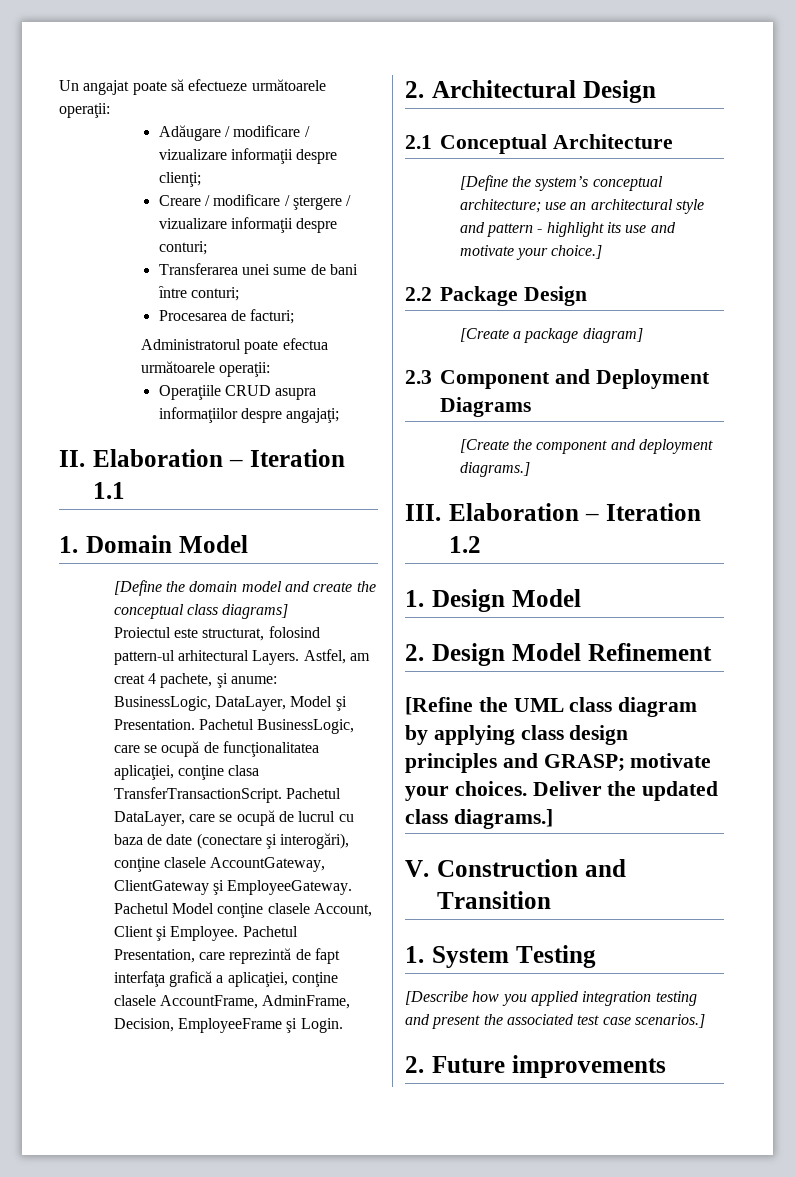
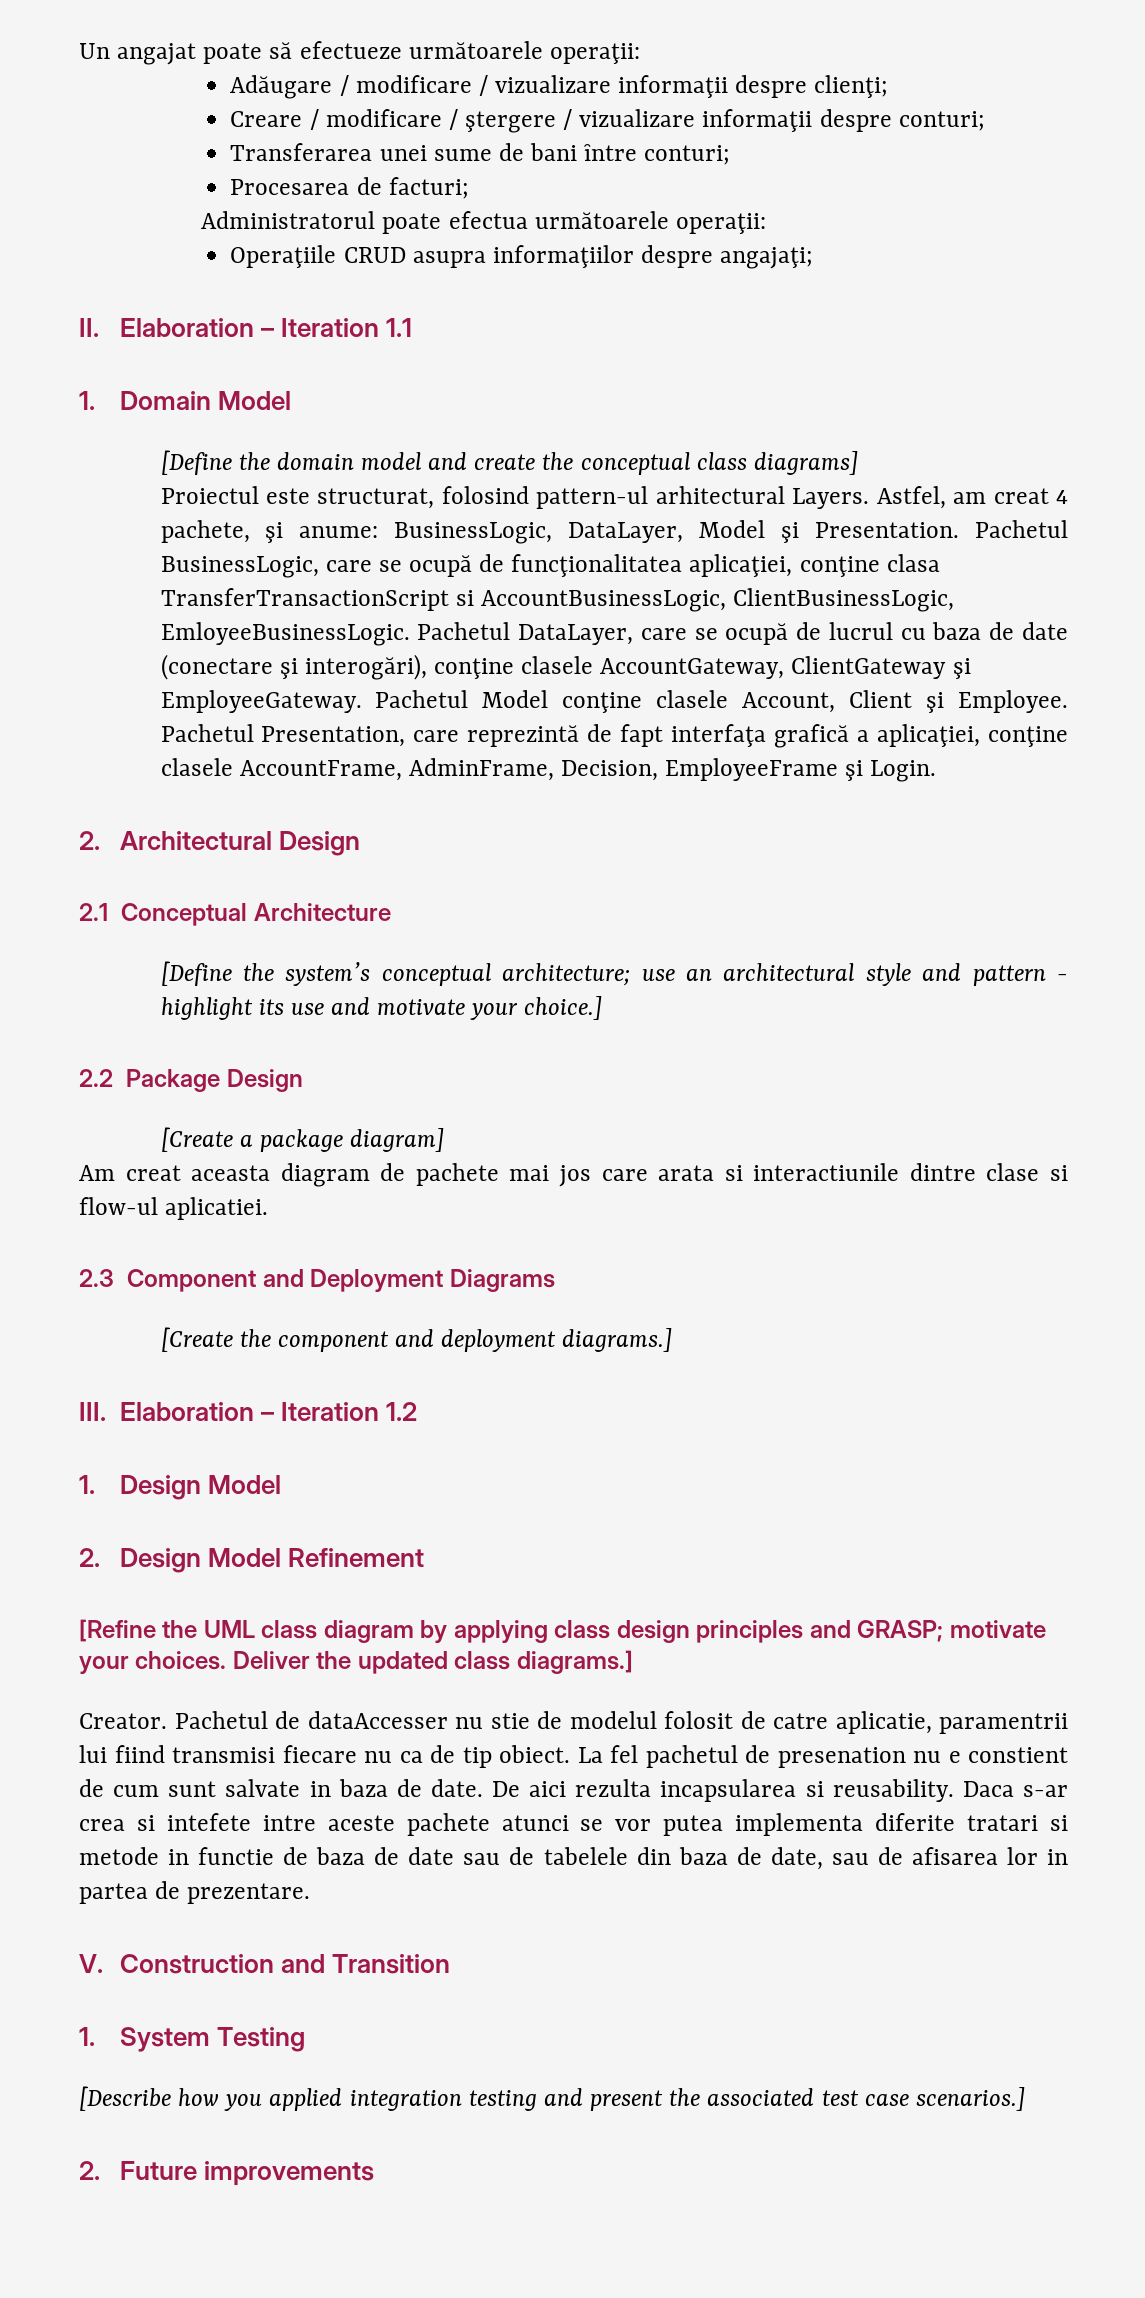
- Pachetul BusinessLogic, care se ocupă de funcţionalitatea aplicaţiei, conţine clasa TransferTransactionScript.
+ Pachetul BusinessLogic, care se ocupă de funcţionalitatea aplicaţiei, conţine clasa TransferTransactionScript si AccountBusinessLogic, ClientBusinessLogic, EmloyeeBusinessLogic.
+ Am creat aceasta diagram de pachete mai jos care arata si interactiunile dintre clase si flow-ul aplicatiei.
+ Creator. Pachetul de dataAccesser nu stie de modelul folosit de catre aplicatie, paramentrii lui fiind transmisi fiecare nu ca de tip obiect. La fel pachetul de presenation nu e constient de cum sunt salvate in baza de date. De aici rezulta incapsularea si reusability. Daca s-ar crea si intefete intre aceste pachete atunci se vor putea implementa diferite tratari si metode in functie de baza de date sau de tabelele din baza de date, sau de afisarea lor in partea de prezentare.

